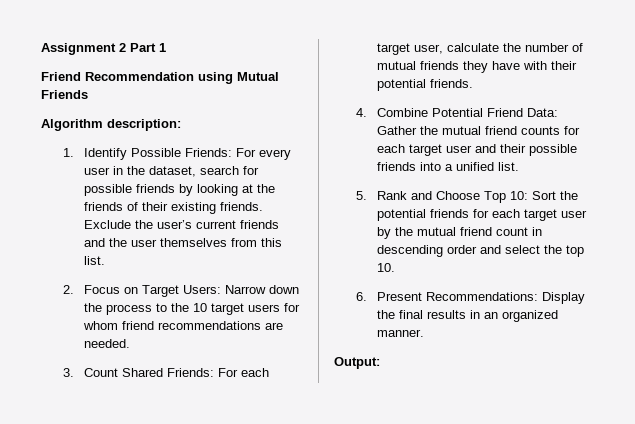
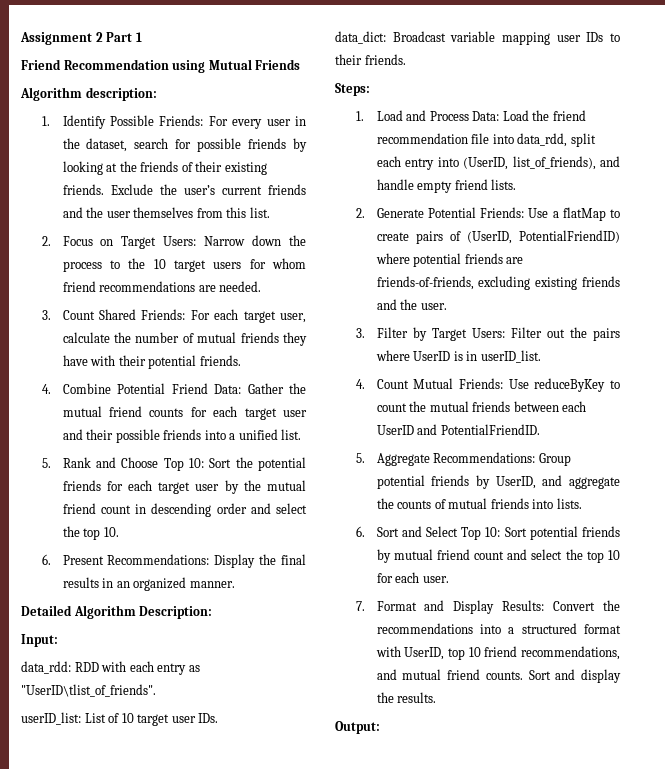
+ Detailed Algorithm Description:
+ Input:
+ data_rdd: RDD with each entry as "UserID\tlist_of_friends".
+ userID_list: List of 10 target user IDs.
+ data_dict: Broadcast variable mapping user IDs to their friends.
+ Steps:
+ 1. Load and Process Data: Load the friend recommendation file into data_rdd, split each entry into (UserID, list_of_friends), and handle empty friend lists.
+ 2. Generate Potential Friends: Use a flatMap to create pairs of (UserID, PotentialFriendID) where potential friends are friends-of-friends, excluding existing friends and the user.
+ 3. Filter by Target Users: Filter out the pairs where UserID is in userID_list.
+ 4. Count Mutual Friends: Use reduceByKey to count the mutual friends between each UserID and PotentialFriendID.
+ 5. Aggregate Recommendations: Group potential friends by UserID, and aggregate the counts of mutual friends into lists.
+ 6. Sort and Select Top 10: Sort potential friends by mutual friend count and select the top 10 for each user.
+ 7. Format and Display Results: Convert the recommendations into a structured format with UserID, top 10 friend recommendations, and mutual friend counts. Sort and display the results.

